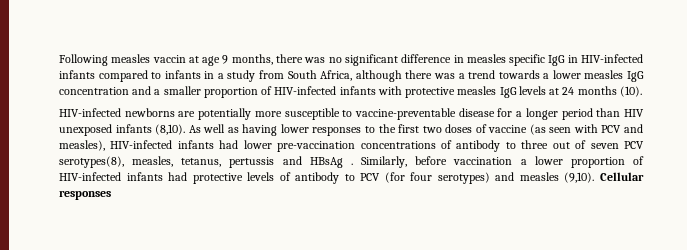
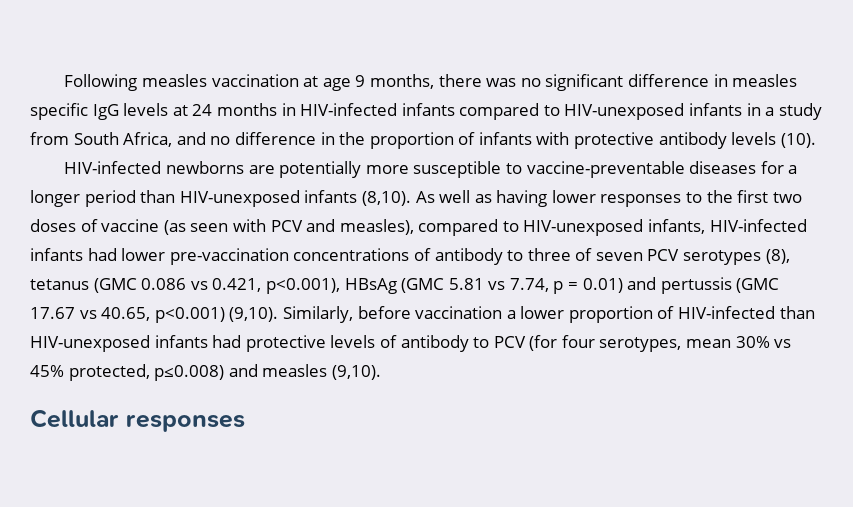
- Following measles vaccin at age 9 months, there was no significant difference in measles specific IgG in HIV-infected infants compared to infants in a study from South Africa, although there was a trend towards a lower measles IgG concentration and a smaller proportion of HIV-infected infants with protective measles IgG levels at 24 months (10).
+ Following measles vaccination at age 9 months, there was no significant difference in measles specific IgG levels at 24 months in HIV-infected infants compared to HIV-unexposed infants in a study from South Africa, and no difference in the proportion of infants with protective antibody levels (10).
- HIV-infected newborns are potentially more susceptible to vaccine-preventable disease for a longer period than HIV unexposed infants (8,10).
+ HIV-infected newborns are potentially more susceptible to vaccine-preventable diseases for a longer period than HIV-unexposed infants (8,10).
- As well as having lower responses to the first two doses of vaccine (as seen with PCV and measles), HIV-infected infants had lower pre-vaccination concentrations of antibody to three out of seven PCV serotypes(8), measles, tetanus, pertussis and HBsAg .
+ As well as having lower responses to the first two doses of vaccine (as seen with PCV and measles), compared to HIV-unexposed infants, HIV-infected infants had lower pre-vaccination concentrations of antibody to three of seven PCV serotypes (8), tetanus (GMC 0.086 vs 0.421, p<0.001), HBsAg (GMC 5.81 vs 7.74, p = 0.01) and pertussis (GMC 17.67 vs 40.65, p<0.001) (9,10).
- Similarly, before vaccination a lower proportion of HIV-infected infants had protective levels of antibody to PCV (for four serotypes) and measles (9,10). Cellular responses
+ Similarly, before vaccination a lower proportion of HIV-infected than HIV-unexposed infants had protective levels of antibody to PCV (for four serotypes, mean 30% vs 45% protected, p≤0.008) and measles (9,10).
+ Cellular responses

